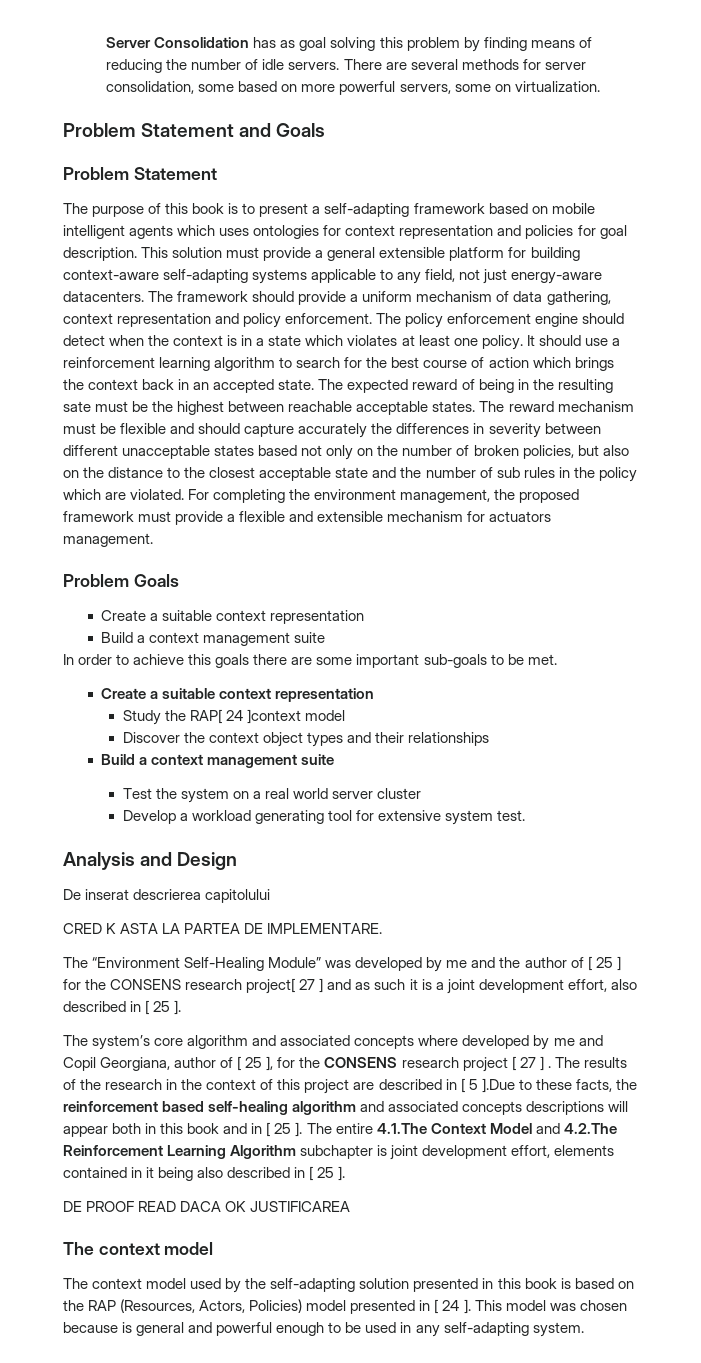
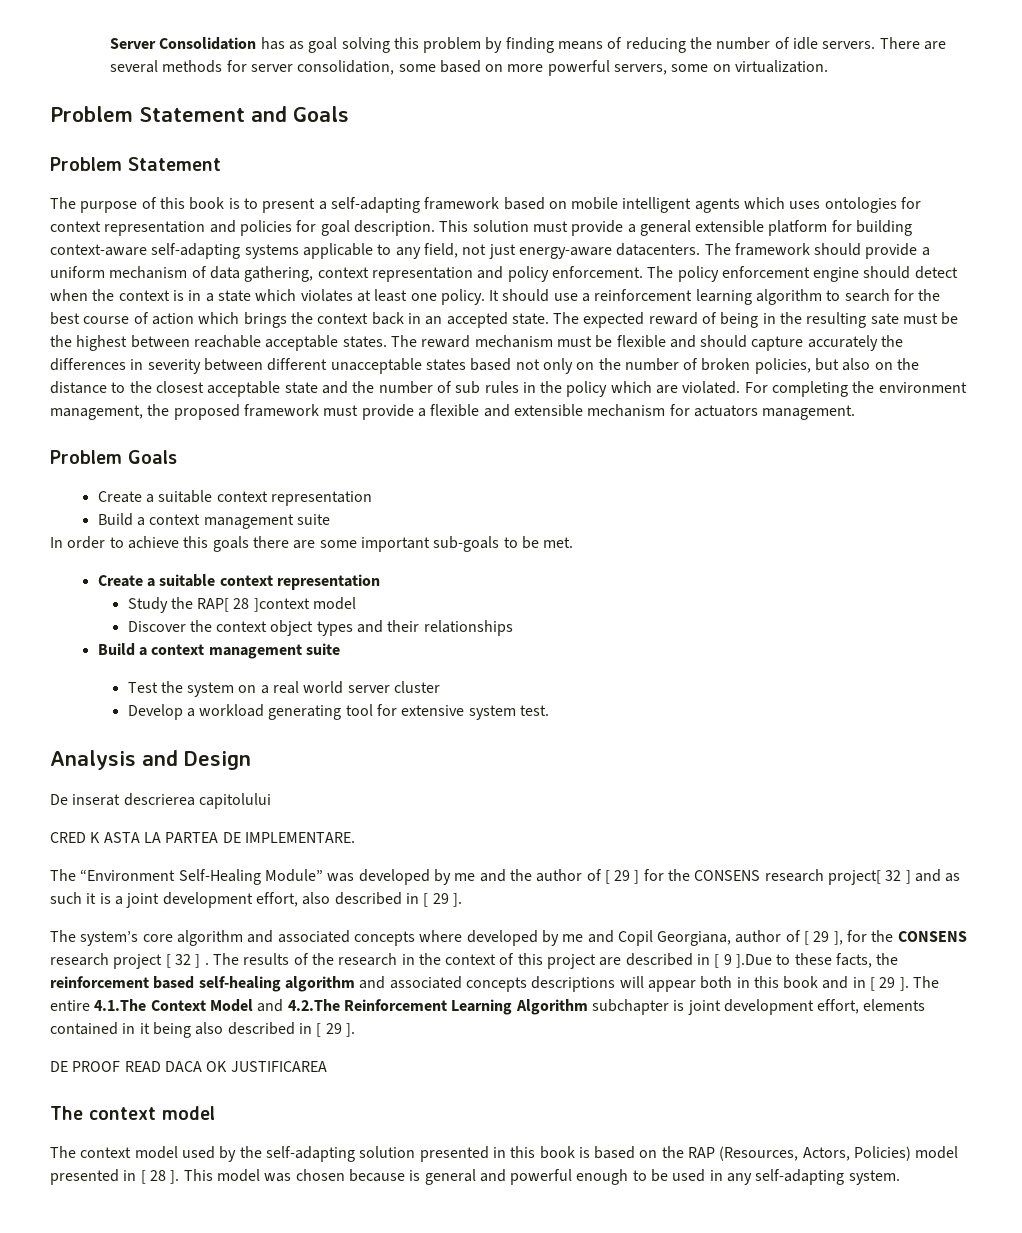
- Study the RAP[ 24 ]context model
+ Study the RAP[ 28 ]context model
- The “Environment Self-Healing Module” was developed by me and the author of [ 25 ] for the CONSENS research project[ 27 ] and as such it is a joint development effort, also described in [ 25 ].
+ The “Environment Self-Healing Module” was developed by me and the author of [ 29 ] for the CONSENS research project[ 32 ] and as such it is a joint development effort, also described in [ 29 ].
- The system’s core algorithm and associated concepts where developed by me and Copil Georgiana, author of [ 25 ], for the CONSENS research project [ 27 ] .
+ The system’s core algorithm and associated concepts where developed by me and Copil Georgiana, author of [ 29 ], for the CONSENS research project [ 32 ] .
- The results of the research in the context of this project are described in [ 5 ].Due to these facts, the reinforcement based self-healing algorithm and associated concepts descriptions will appear both in this book and in [ 25 ].
+ The results of the research in the context of this project are described in [ 9 ].Due to these facts, the reinforcement based self-healing algorithm and associated concepts descriptions will appear both in this book and in [ 29 ].
- The entire 4.1.The Context Model and 4.2.The Reinforcement Learning Algorithm subchapter is joint development effort, elements contained in it being also described in [ 25 ].
+ The entire 4.1.The Context Model and 4.2.The Reinforcement Learning Algorithm subchapter is joint development effort, elements contained in it being also described in [ 29 ].
- The context model used by the self-adapting solution presented in this book is based on the RAP (Resources, Actors, Policies) model presented in [ 24 ].
+ The context model used by the self-adapting solution presented in this book is based on the RAP (Resources, Actors, Policies) model presented in [ 28 ].

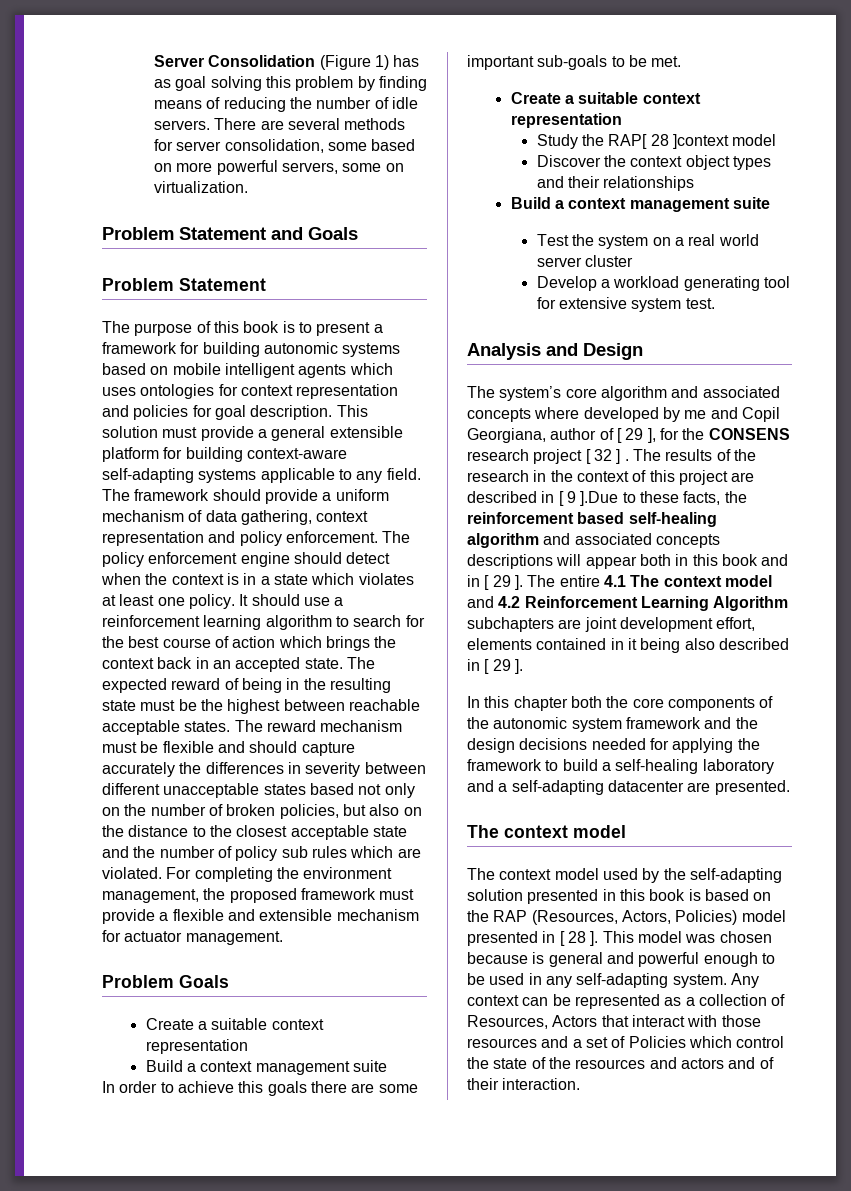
- Server Consolidation has as goal solving this problem by finding means of reducing the number of idle servers.
+ Server Consolidation (Figure 1) has as goal solving this problem by finding means of reducing the number of idle servers.
- The purpose of this book is to present a self-adapting framework based on mobile intelligent agents which uses ontologies for context representation and policies for goal description.
+ The purpose of this book is to present a framework for building autonomic systems based on mobile intelligent agents which uses ontologies for context representation and policies for goal description.
- This solution must provide a general extensible platform for building context-aware self-adapting systems applicable to any field, not just energy-aware datacenters.
+ This solution must provide a general extensible platform for building context-aware self-adapting systems applicable to any field.
- The expected reward of being in the resulting sate must be the highest between reachable acceptable states.
+ The expected reward of being in the resulting state must be the highest between reachable acceptable states.
- The reward mechanism must be flexible and should capture accurately the differences in severity between different unacceptable states based not only on the number of broken policies, but also on the distance to the closest acceptable state and the number of sub rules in the policy which are violated.
+ The reward mechanism must be flexible and should capture accurately the differences in severity between different unacceptable states based not only on the number of broken policies, but also on the distance to the closest acceptable state and the number of policy sub rules which are violated.
- For completing the environment management, the proposed framework must provide a flexible and extensible mechanism for actuators management.
+ For completing the environment management, the proposed framework must provide a flexible and extensible mechanism for actuator management.
- De inserat descrierea capitolului
- CRED K ASTA LA PARTEA DE IMPLEMENTARE.
- The “Environment Self-Healing Module” was developed by me and the author of [ 29 ] for the CONSENS research project[ 32 ] and as such it is a joint development effort, also described in [ 29 ].
- The entire 4.1.The Context Model and 4.2.The Reinforcement Learning Algorithm subchapter is joint development effort, elements contained in it being also described in [ 29 ].
+ The entire 4.1 The context model and 4.2 Reinforcement Learning Algorithm subchapters are joint development effort, elements contained in it being also described in [ 29 ].
- DE PROOF READ DACA OK JUSTIFICAREA
+ In this chapter both the core components of the autonomic system framework and the design decisions needed for applying the framework to build a self-healing laboratory and a self-adapting datacenter are presented.
+ Any context can be represented as a collection of Resources, Actors that interact with those resources and a set of Policies which control the state of the resources and actors and of their interaction.

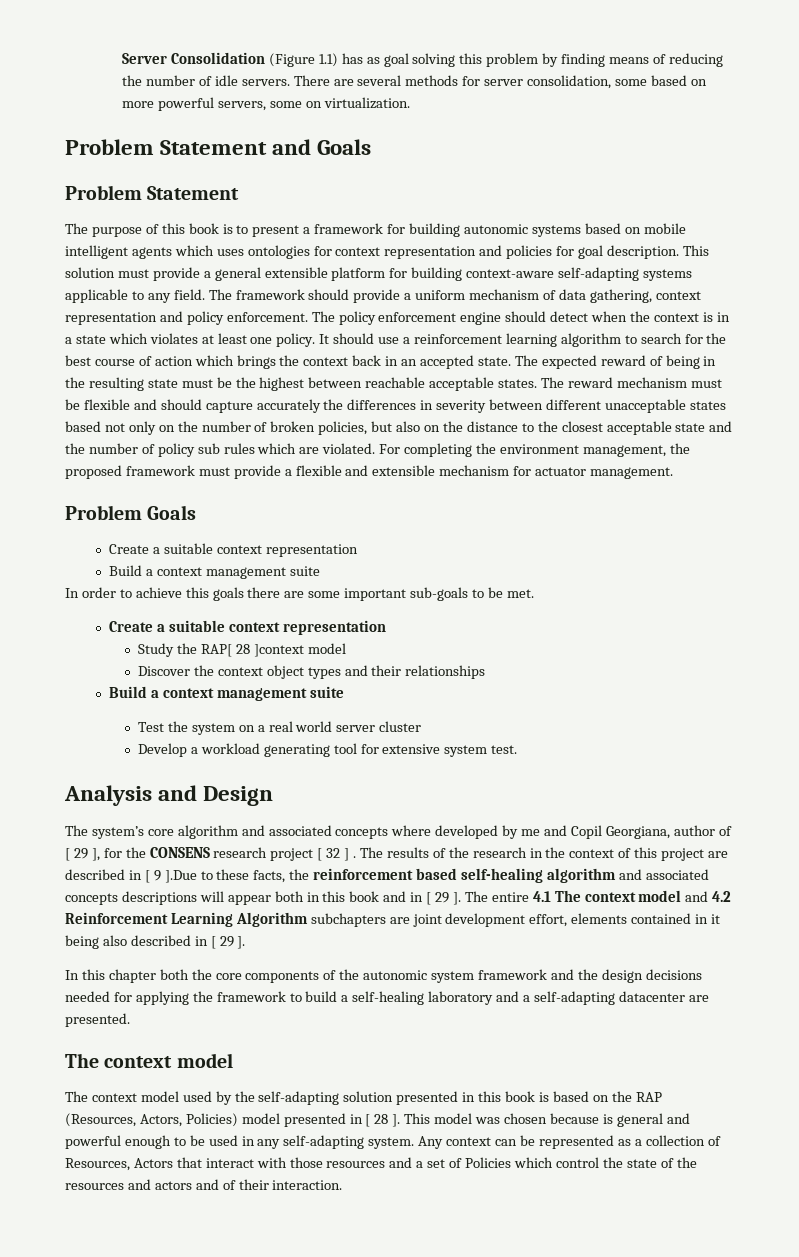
- Server Consolidation (Figure 1) has as goal solving this problem by finding means of reducing the number of idle servers.
+ Server Consolidation (Figure 1.1) has as goal solving this problem by finding means of reducing the number of idle servers.

